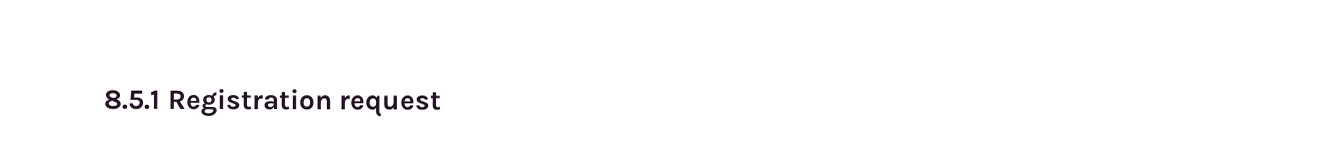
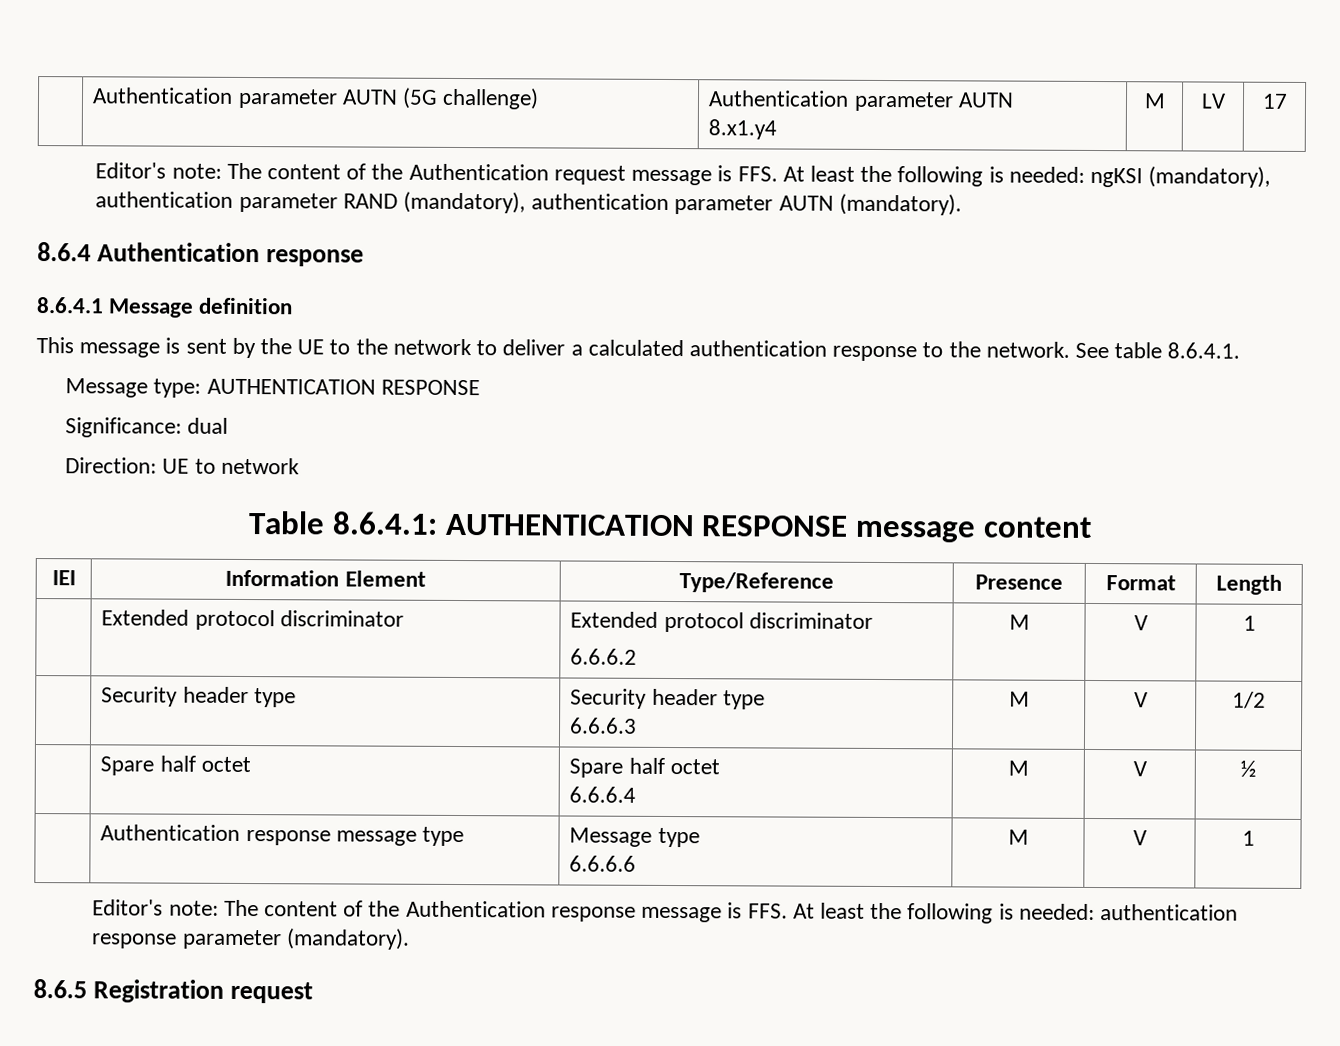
- 8.5.1 Registration request
+ | Authentication parameter AUTN (5G challenge) | Authentication parameter AUTN
+ 8.x1.y4 | M | LV | 17
+ Editor's note: The content of the Authentication request message is FFS. At least the following is needed: ngKSI (mandatory), authentication parameter RAND (mandatory), authentication parameter AUTN (mandatory).
+ 8.6.4 Authentication response
+ 8.6.4.1 Message definition
+ This message is sent by the UE to the network to deliver a calculated authentication response to the network. See table 8.6.4.1.
+ Message type: AUTHENTICATION RESPONSE
+ Significance: dual
+ Direction: UE to network
+ Table 8.6.4.1: AUTHENTICATION RESPONSE message content
+ IEI | Information Element | Type/Reference | Presence | Format | Length
+ | Extended protocol discriminator | Extended protocol discriminator
+ 6.6.6.2 | M | V | 1
+ | Security header type | Security header type
+ 6.6.6.3 | M | V | 1/2
+ | Spare half octet | Spare half octet
+ 6.6.6.4 | M | V | ½
+ | Authentication response message type | Message type
+ 6.6.6.6 | M | V | 1
+ Editor's note: The content of the Authentication response message is FFS. At least the following is needed: authentication response parameter (mandatory).
+ 8.6.5 Registration request

